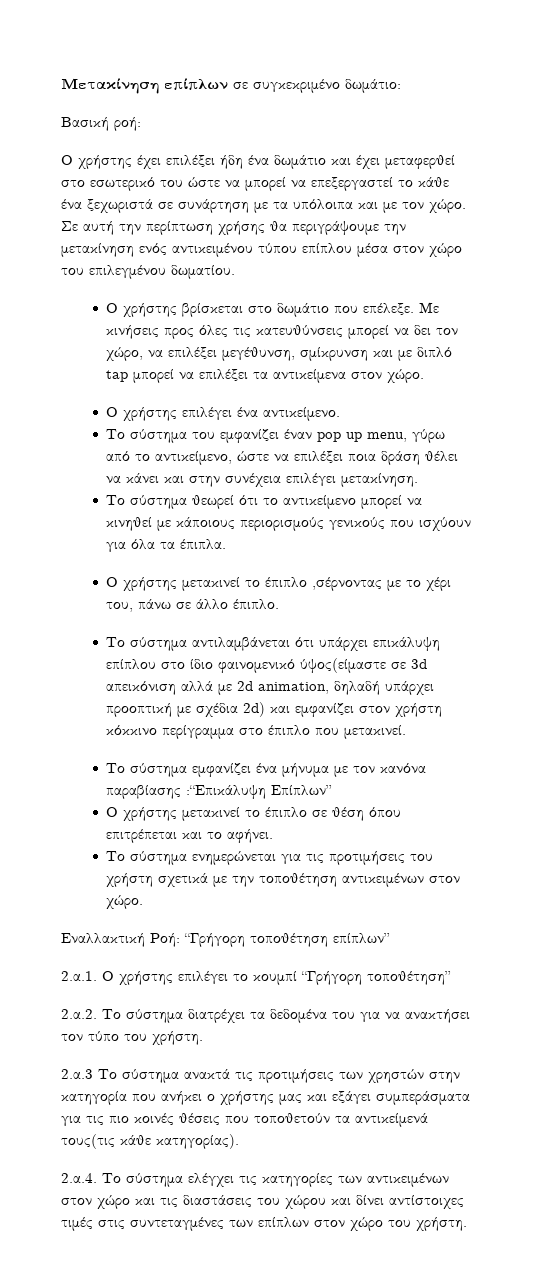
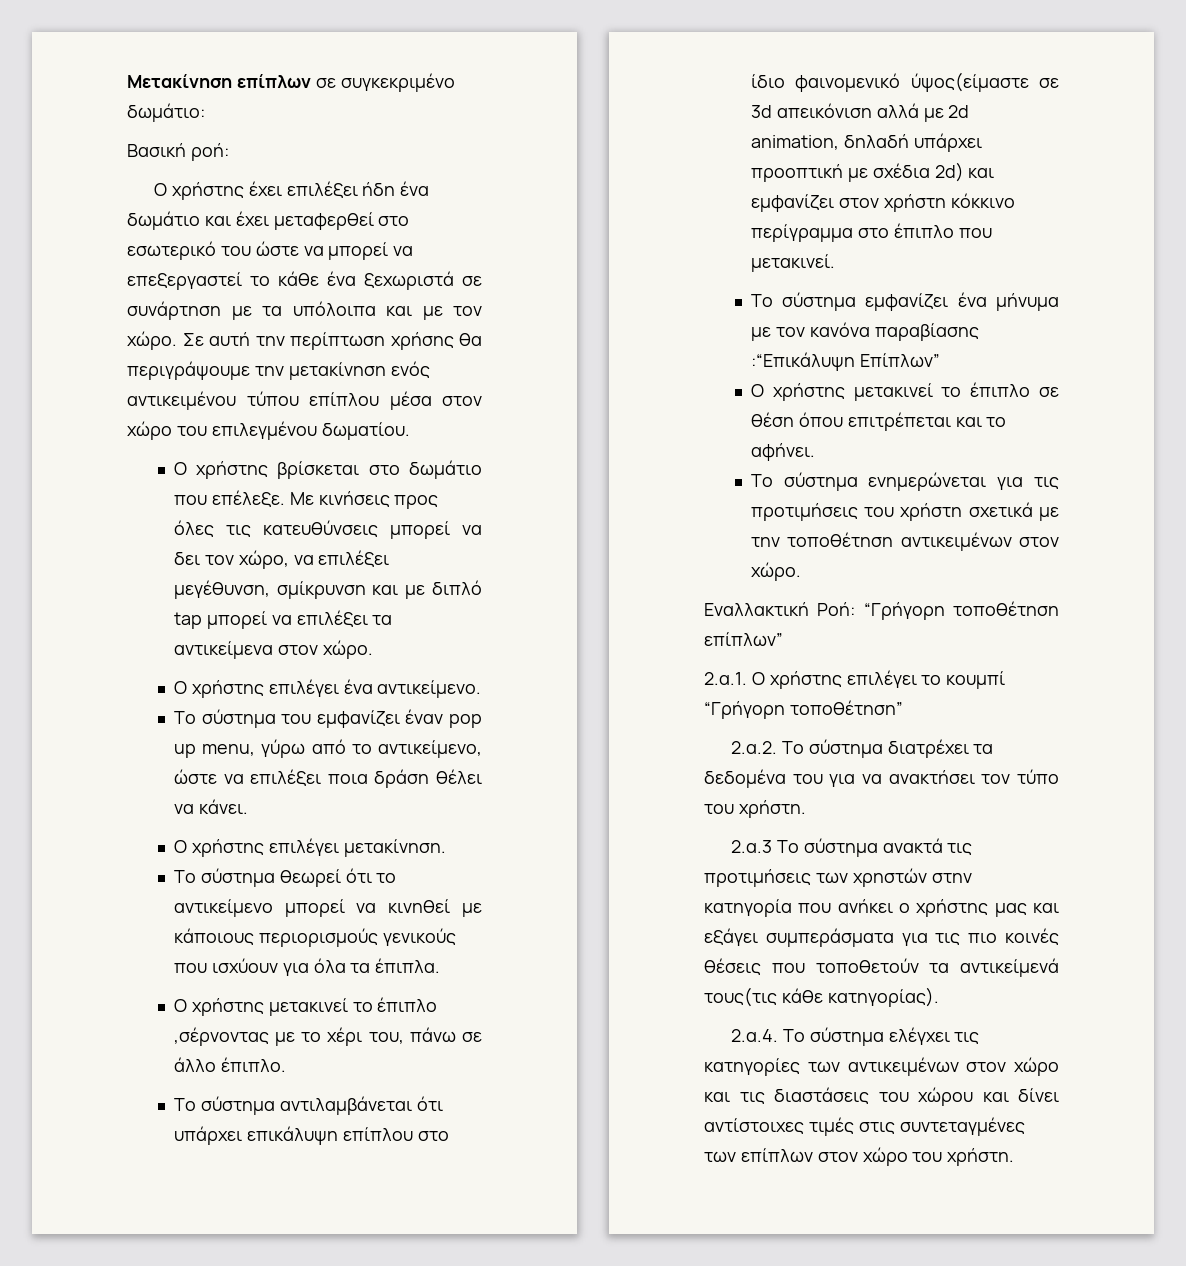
- Το σύστημα του εμφανίζει έναν pop up menu, γύρω από το αντικείμενο, ώστε να επιλέξει ποια δράση θέλει να κάνει και στην συνέχεια επιλέγει μετακίνηση.
+ Το σύστημα του εμφανίζει έναν pop up menu, γύρω από το αντικείμενο, ώστε να επιλέξει ποια δράση θέλει να κάνει.
+ Ο χρήστης επιλέγει μετακίνηση.

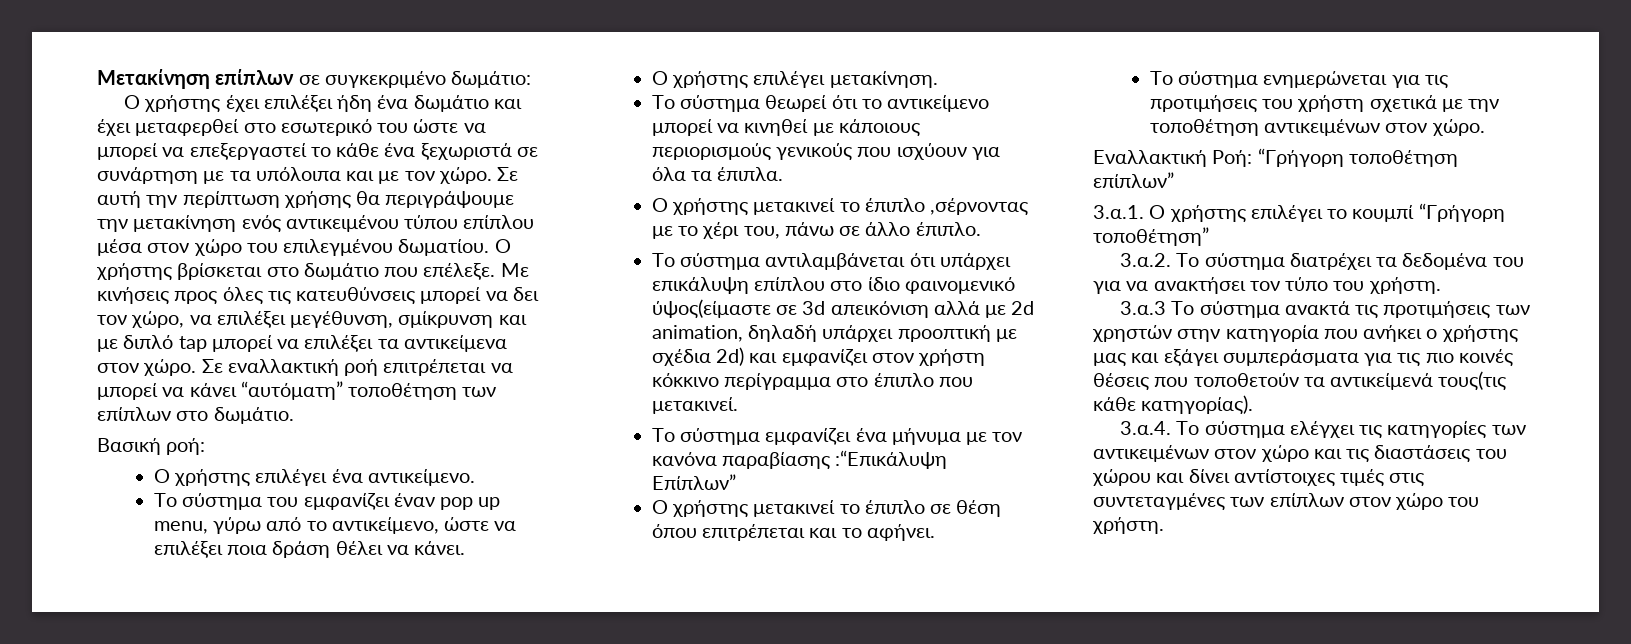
- Βασική ροή:
- Σε αυτή την περίπτωση χρήσης θα περιγράψουμε την μετακίνηση ενός αντικειμένου τύπου επίπλου μέσα στον χώρο του επιλεγμένου δωματίου.
- Ο χρήστης βρίσκεται στο δωμάτιο που επέλεξε.
+ Σε αυτή την περίπτωση χρήσης θα περιγράψουμε την μετακίνηση ενός αντικειμένου τύπου επίπλου μέσα στον χώρο του επιλεγμένου δωματίου. Ο χρήστης βρίσκεται στο δωμάτιο που επέλεξε.
+ Σε εναλλακτική ροή επιτρέπεται να μπορεί να κάνει “αυτόματη” τοποθέτηση των επίπλων στο δωμάτιο.
+ Βασική ροή:
- 2.α.1. Ο χρήστης επιλέγει το κουμπί “Γρήγορη τοποθέτηση”
+ 3.α.1. Ο χρήστης επιλέγει το κουμπί “Γρήγορη τοποθέτηση”
- 2.α.2. Το σύστημα διατρέχει τα δεδομένα του για να ανακτήσει τον τύπο του χρήστη.
+ 3.α.2. Το σύστημα διατρέχει τα δεδομένα του για να ανακτήσει τον τύπο του χρήστη.
- 2.α.3 Το σύστημα ανακτά τις προτιμήσεις των χρηστών στην κατηγορία που ανήκει ο χρήστης μας και εξάγει συμπεράσματα για τις πιο κοινές θέσεις που τοποθετούν τα αντικείμενά τους(τις κάθε κατηγορίας).
+ 3.α.3 Το σύστημα ανακτά τις προτιμήσεις των χρηστών στην κατηγορία που ανήκει ο χρήστης μας και εξάγει συμπεράσματα για τις πιο κοινές θέσεις που τοποθετούν τα αντικείμενά τους(τις κάθε κατηγορίας).
- 2.α.4. Το σύστημα ελέγχει τις κατηγορίες των αντικειμένων στον χώρο και τις διαστάσεις του χώρου και δίνει αντίστοιχες τιμές στις συντεταγμένες των επίπλων στον χώρο του χρήστη.
+ 3.α.4. Το σύστημα ελέγχει τις κατηγορίες των αντικειμένων στον χώρο και τις διαστάσεις του χώρου και δίνει αντίστοιχες τιμές στις συντεταγμένες των επίπλων στον χώρο του χρήστη.

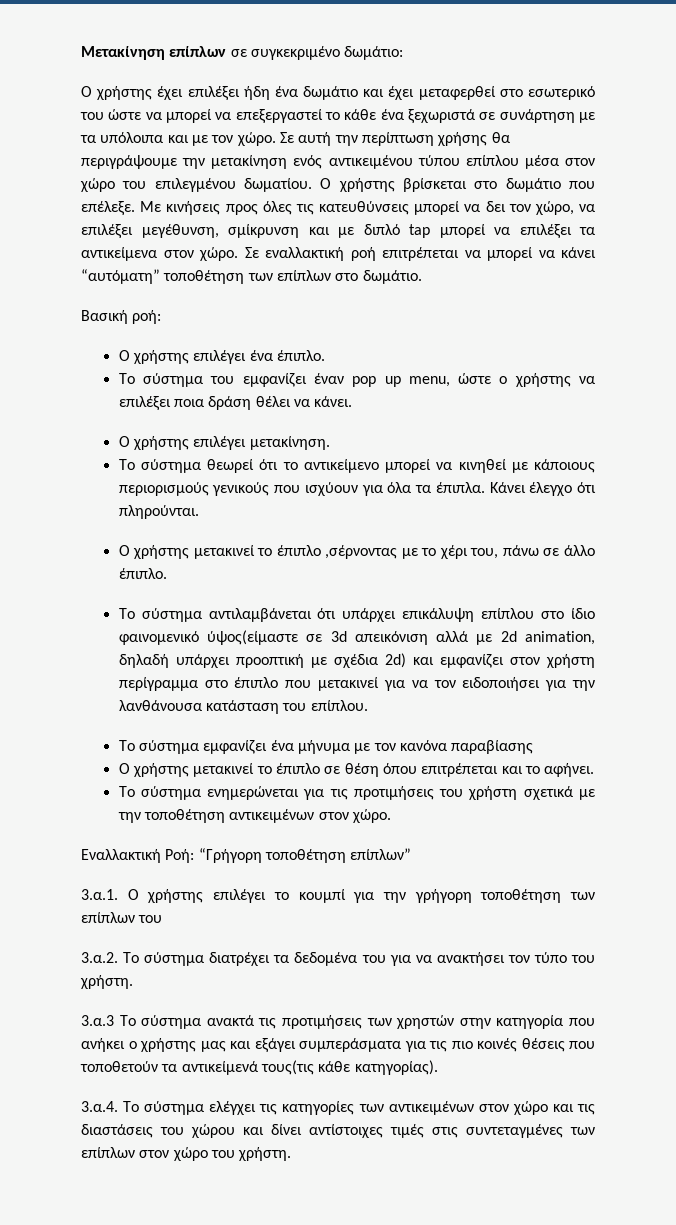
- Ο χρήστης επιλέγει ένα αντικείμενο.
+ Ο χρήστης επιλέγει ένα έπιπλο.
- Το σύστημα του εμφανίζει έναν pop up menu, γύρω από το αντικείμενο, ώστε να επιλέξει ποια δράση θέλει να κάνει.
+ Το σύστημα του εμφανίζει έναν pop up menu, ώστε ο χρήστης να επιλέξει ποια δράση θέλει να κάνει.
+ Κάνει έλεγχο ότι πληρούνται.
- Το σύστημα αντιλαμβάνεται ότι υπάρχει επικάλυψη επίπλου στο ίδιο φαινομενικό ύψος(είμαστε σε 3d απεικόνιση αλλά με 2d animation, δηλαδή υπάρχει προοπτική με σχέδια 2d) και εμφανίζει στον χρήστη κόκκινο περίγραμμα στο έπιπλο που μετακινεί.
+ Το σύστημα αντιλαμβάνεται ότι υπάρχει επικάλυψη επίπλου στο ίδιο φαινομενικό ύψος(είμαστε σε 3d απεικόνιση αλλά με 2d animation, δηλαδή υπάρχει προοπτική με σχέδια 2d) και εμφανίζει στον χρήστη περίγραμμα στο έπιπλο που μετακινεί για να τον ειδοποιήσει για την λανθάνουσα κατάσταση του επίπλου.
- Το σύστημα εμφανίζει ένα μήνυμα με τον κανόνα παραβίασης :“Επικάλυψη Επίπλων”
+ Το σύστημα εμφανίζει ένα μήνυμα με τον κανόνα παραβίασης
- 3.α.1. Ο χρήστης επιλέγει το κουμπί “Γρήγορη τοποθέτηση”
+ 3.α.1. Ο χρήστης επιλέγει το κουμπί για την γρήγορη τοποθέτηση των επίπλων του

